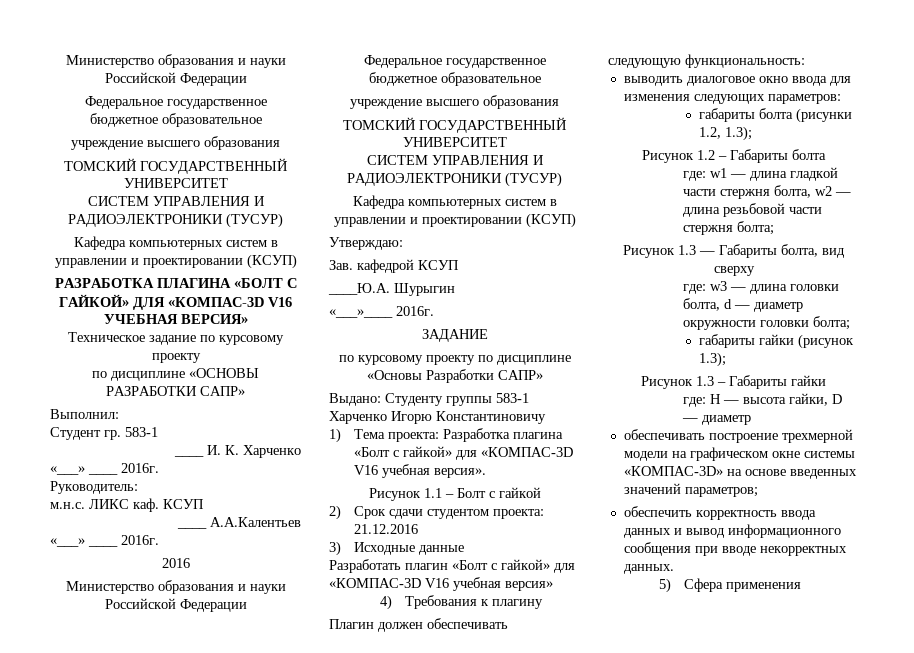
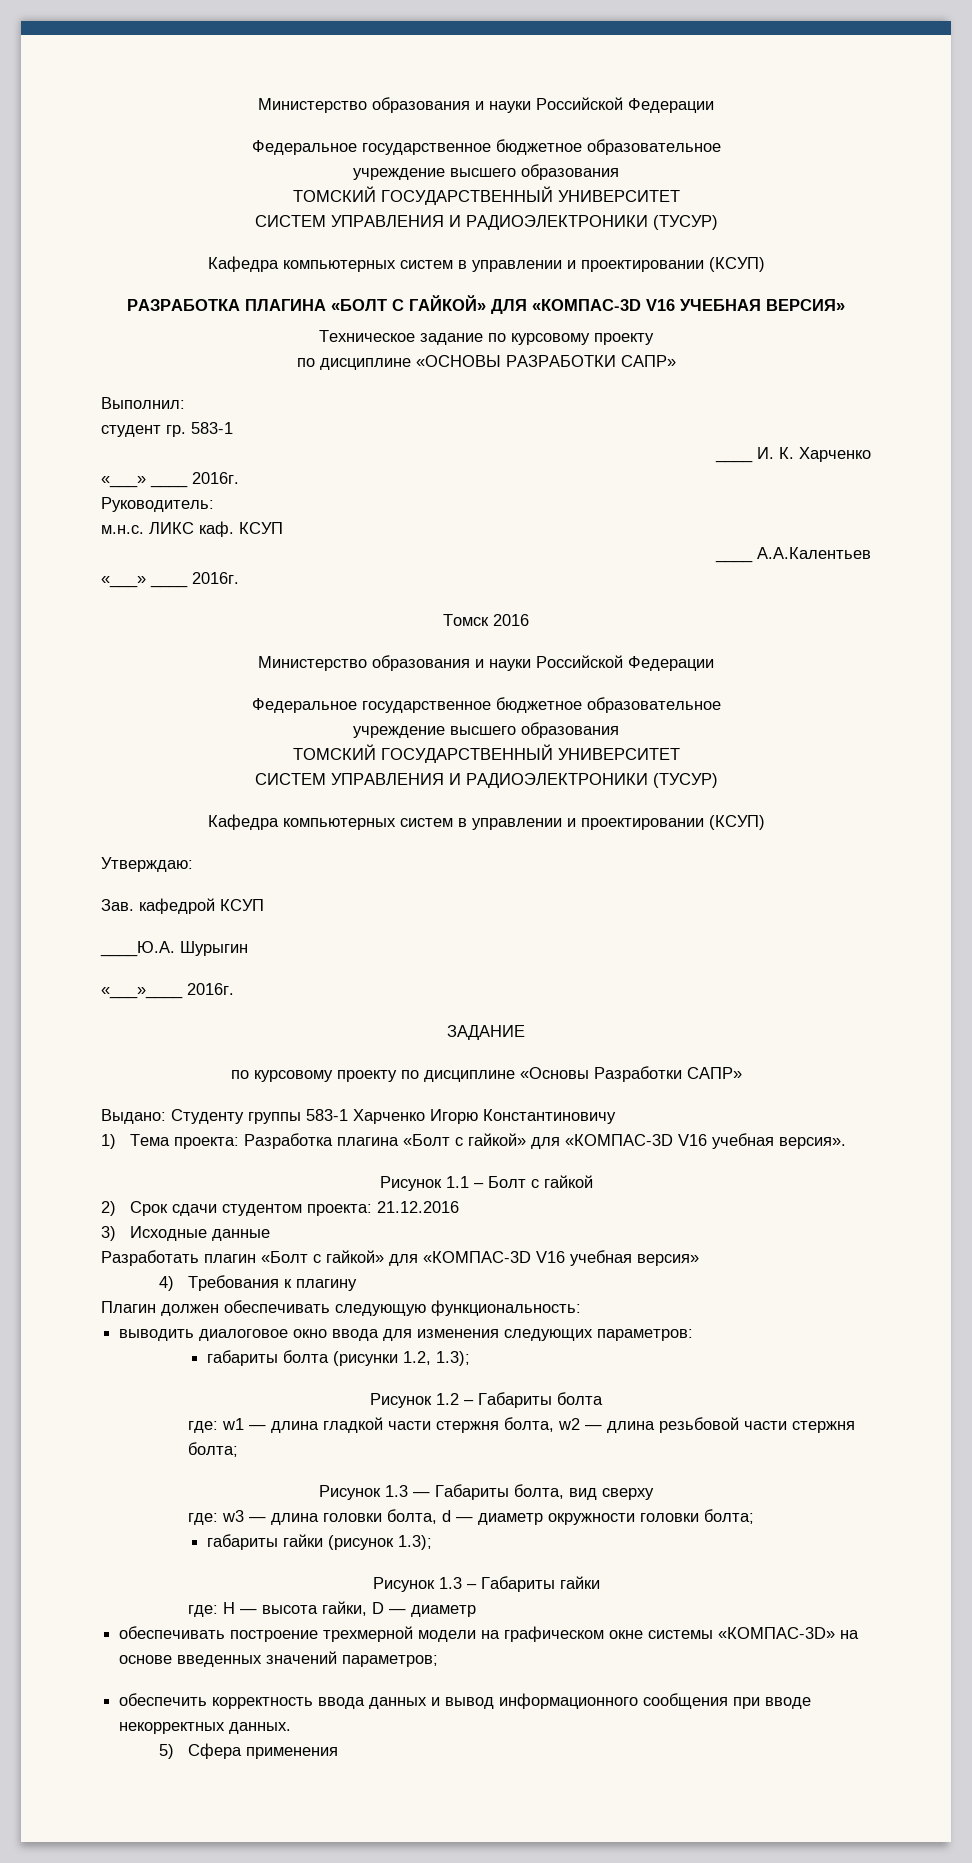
- Студент гр.
+ студент гр.
- 2016
+ Томск 2016

